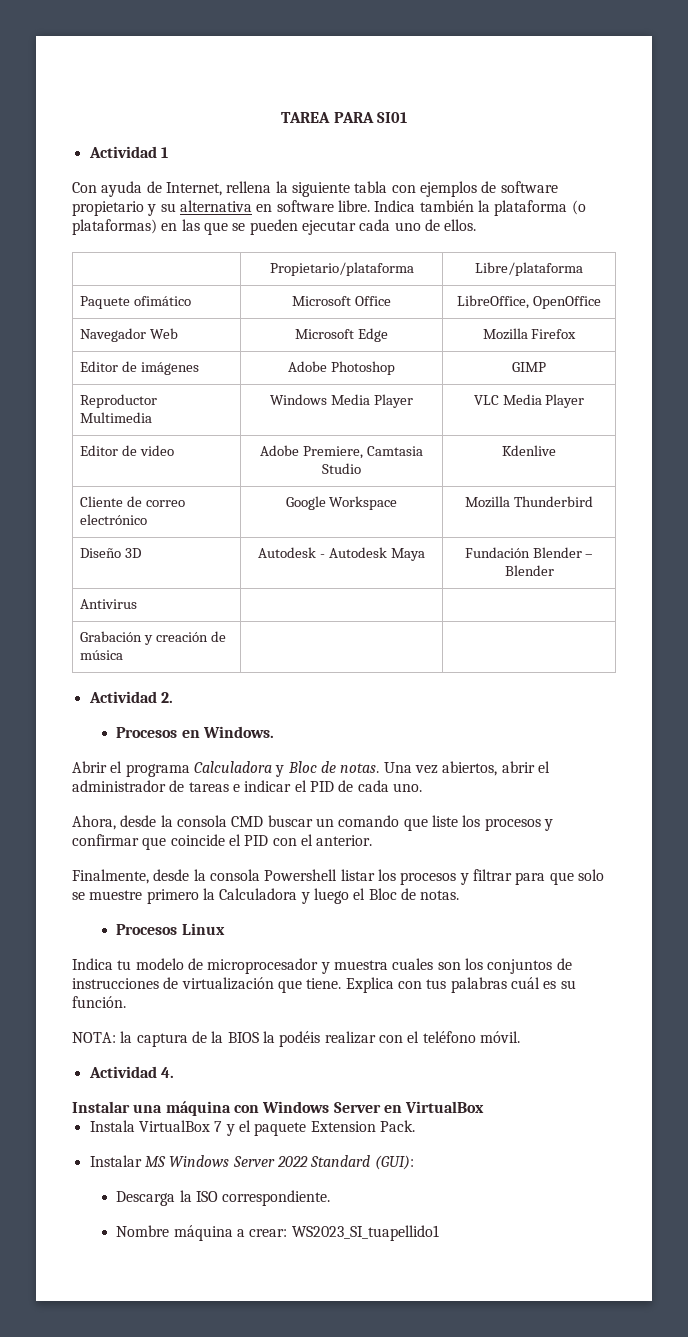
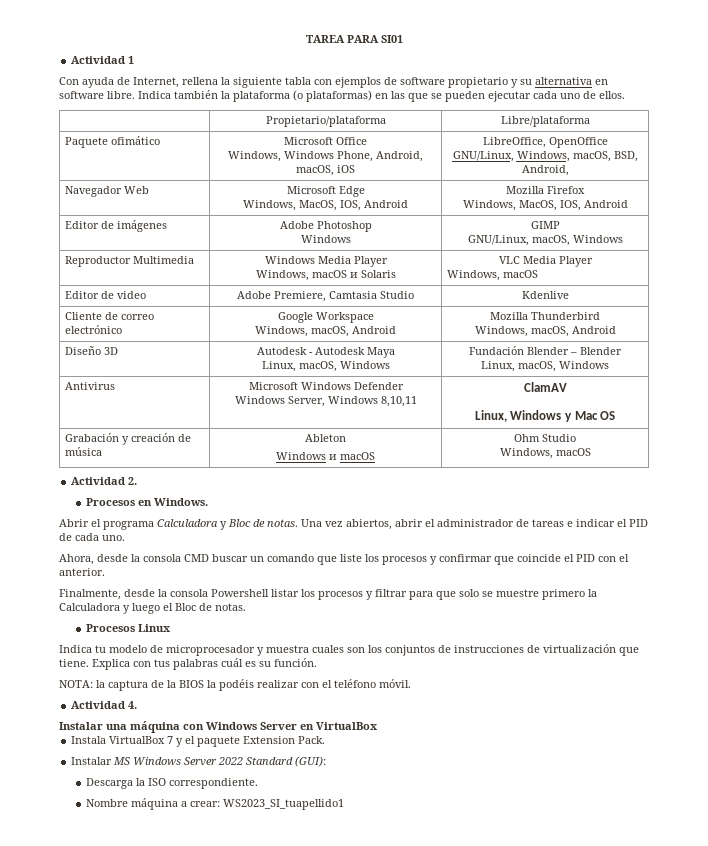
- Paquete ofimático | Microsoft Office | LibreOffice, OpenOffice
- Navegador Web | Microsoft Edge | Mozilla Firefox
+ Paquete ofimático | Microsoft Office
+ Windows, Windows Phone, Android, macOS, iOS | LibreOffice, OpenOffice
+ GNU/Linux, Windows, macOS, BSD, Android,
+ Navegador Web | Microsoft Edge
+ Windows, MacOS, IOS, Android | Mozilla Firefox
+ Windows, MacOS, IOS, Android
- Editor de imágenes | Adobe Photoshop | GIMP
+ Editor de imágenes | Adobe Photoshop
+ Windows | GIMP
+ GNU/Linux, macOS, Windows
- Reproductor Multimedia | Windows Media Player | VLC Media Player
+ Reproductor Multimedia | Windows Media Player
+ Windows, macOS и Solaris | VLC Media Player
+ Windows, macOS
- Cliente de correo electrónico | Google Workspace | Mozilla Thunderbird
+ Cliente de correo electrónico | Google Workspace
+ Windows, macOS, Android | Mozilla Thunderbird
+ Windows, macOS, Android
- Diseño 3D | Autodesk - Autodesk Maya | Fundación Blender – Blender
- Antivirus | |
+ Diseño 3D | Autodesk - Autodesk Maya
+ Linux, macOS, Windows | Fundación Blender – Blender
+ Linux, macOS, Windows
+ Antivirus | Microsoft Windows Defender
+ Windows Server, Windows 8,10,11 | ClamAV
+ Linux, Windows y Mac OS
- Grabación y creación de música | |
+ Grabación y creación de música | Ableton
+ Windows и macOS | Ohm Studio
+ Windows, macOS

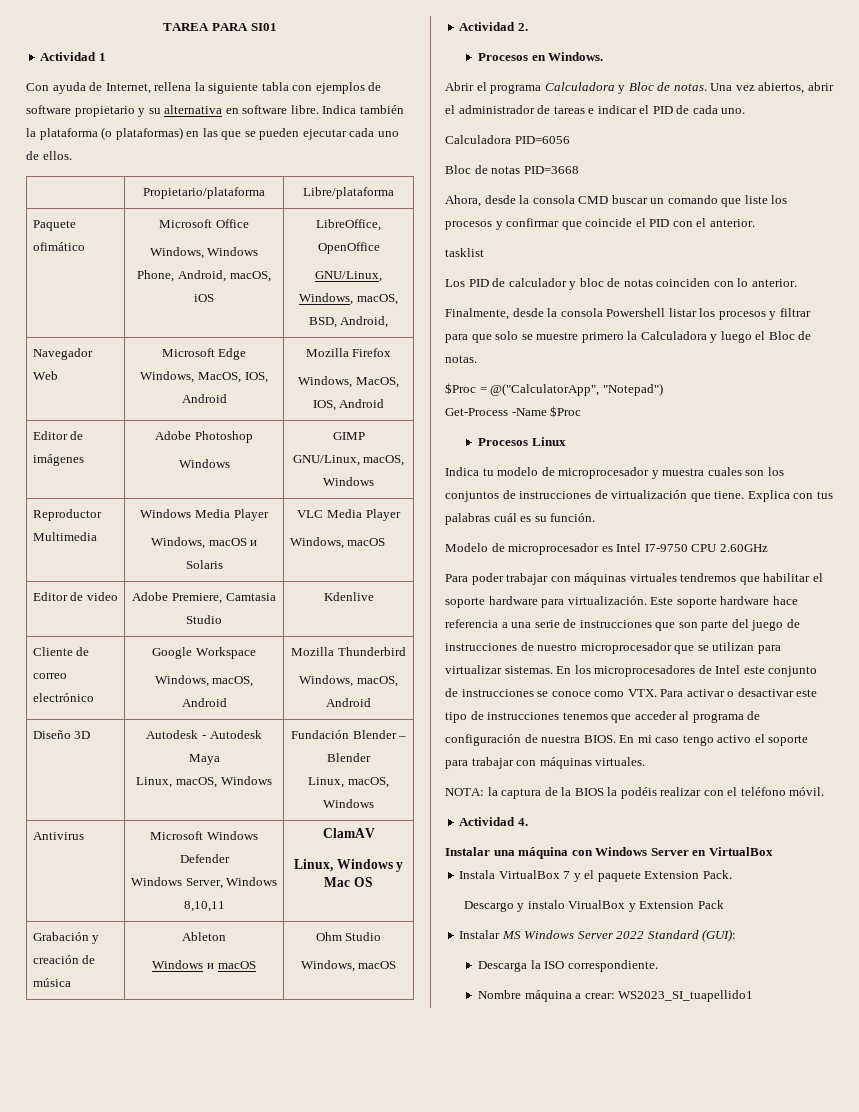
+ Calculadora PID=6056
+ Bloc de notas PID=3668
+ tasklist
+ Los PID de calculador y bloc de notas coinciden con lo anterior.
+ $Proc = @("CalculatorApp", "Notepad")
+ Get-Process -Name $Proc
+ Modelo de microprocesador es Intel I7-9750 CPU 2.60GHz
+ Para poder trabajar con máquinas virtuales tendremos que habilitar el soporte hardware para virtualización. Este soporte hardware hace referencia a una serie de instrucciones que son parte del juego de instrucciones de nuestro microprocesador que se utilizan para virtualizar sistemas. En los microprocesadores de Intel este conjunto de instrucciones se conoce como VTX. Para activar o desactivar este tipo de instrucciones tenemos que acceder al programa de configuración de nuestra BIOS. En mi caso tengo activo el soporte para trabajar con máquinas virtuales.
+ Descargo y instalo VirualBox y Extension Pack

